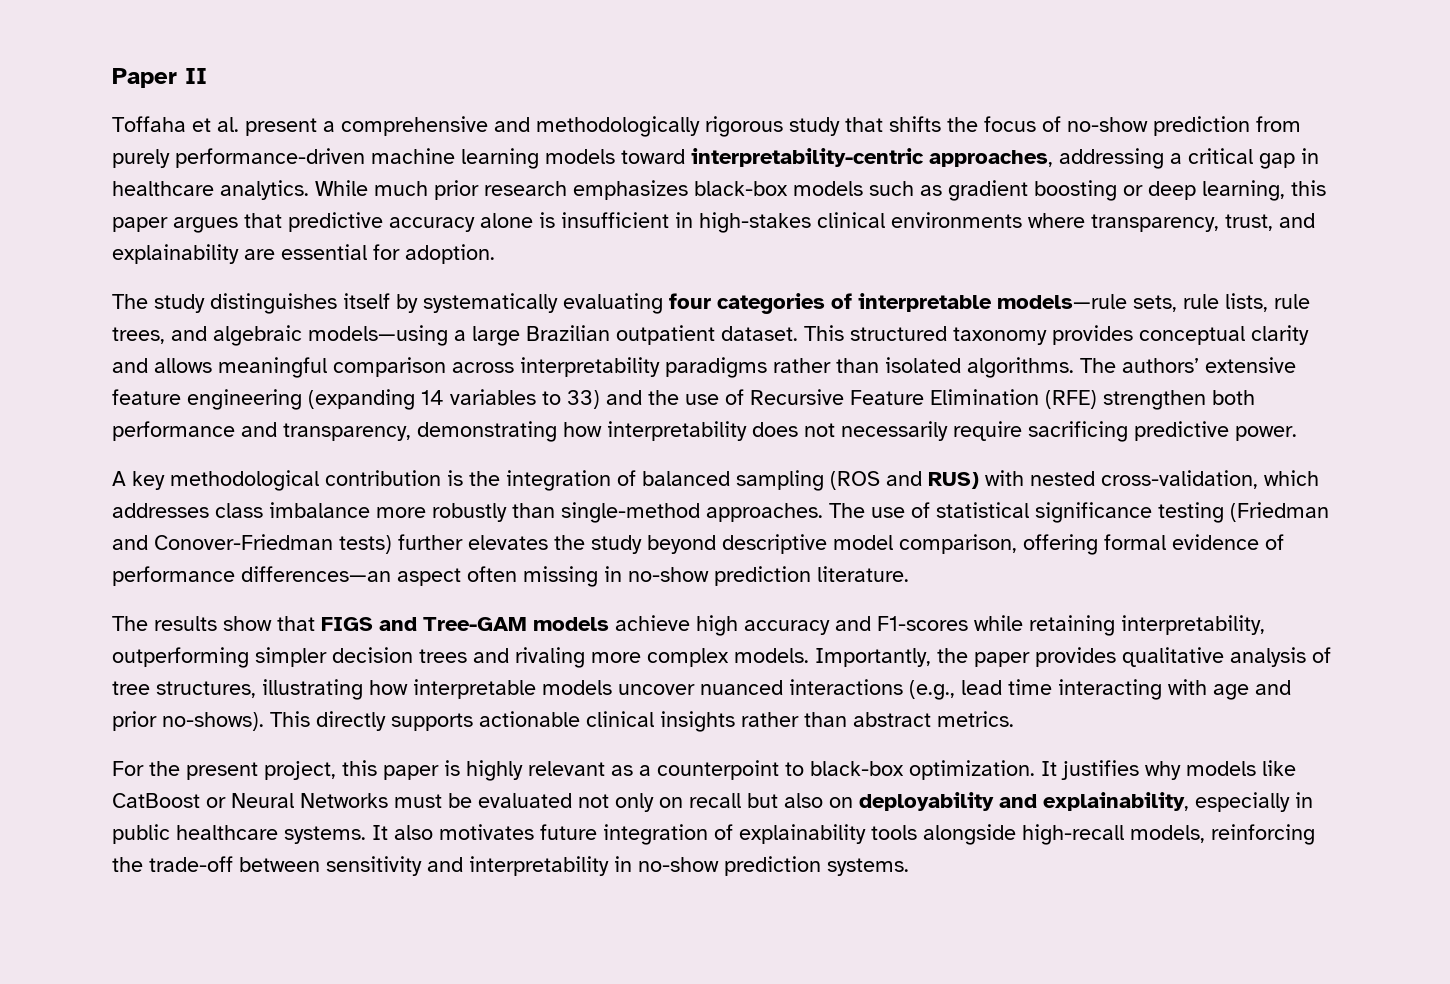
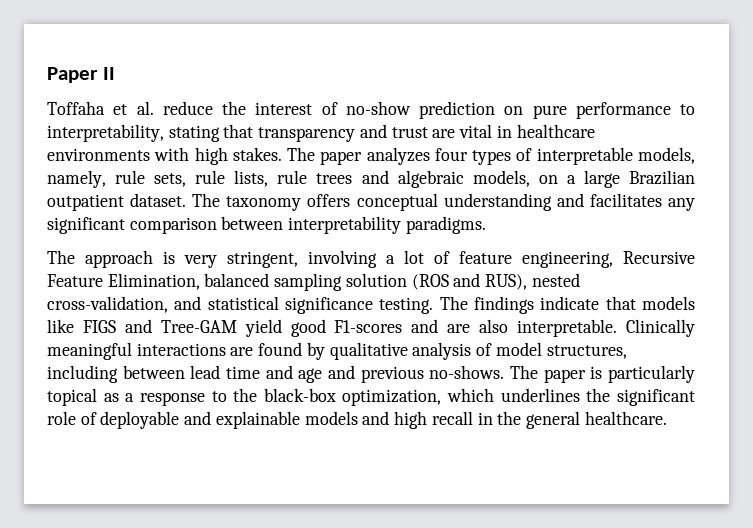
- Toffaha et al. present a comprehensive and methodologically rigorous study that shifts the focus of no-show prediction from purely performance-driven machine learning models toward interpretability-centric approaches, addressing a critical gap in healthcare analytics. While much prior research emphasizes black-box models such as gradient boosting or deep learning, this paper argues that predictive accuracy alone is insufficient in high-stakes clinical environments where transparency, trust, and explainability are essential for adoption.
- The study distinguishes itself by systematically evaluating four categories of interpretable models—rule sets, rule lists, rule trees, and algebraic models—using a large Brazilian outpatient dataset.
+ Toffaha et al. reduce the interest of no-show prediction on pure performance to interpretability, stating that transparency and trust are vital in healthcare environments with high stakes. The paper analyzes four types of interpretable models, namely, rule sets, rule lists, rule trees and algebraic models, on a large Brazilian outpatient dataset.
- This structured taxonomy provides conceptual clarity and allows meaningful comparison across interpretability paradigms rather than isolated algorithms. The authors’ extensive feature engineering (expanding 14 variables to 33) and the use of Recursive Feature Elimination (RFE) strengthen both performance and transparency, demonstrating how interpretability does not necessarily require sacrificing predictive power.
- A key methodological contribution is the integration of balanced sampling (ROS and RUS) with nested cross-validation, which addresses class imbalance more robustly than single-method approaches. The use of statistical significance testing (Friedman and Conover-Friedman tests) further elevates the study beyond descriptive model comparison, offering formal evidence of performance differences—an aspect often missing in no-show prediction literature.
- The results show that FIGS and Tree-GAM models achieve high accuracy and F1-scores while retaining interpretability, outperforming simpler decision trees and rivaling more complex models. Importantly, the paper provides qualitative analysis of tree structures, illustrating how interpretable models uncover nuanced interactions (e.g., lead time interacting with age and prior no-shows). This directly supports actionable clinical insights rather than abstract metrics.
- For the present project, this paper is highly relevant as a counterpoint to black-box optimization. It justifies why models like CatBoost or Neural Networks must be evaluated not only on recall but also on deployability and explainability, especially in public healthcare systems. It also motivates future integration of explainability tools alongside high-recall models, reinforcing the trade-off between sensitivity and interpretability in no-show prediction systems.
+ The taxonomy offers conceptual understanding and facilitates any significant comparison between interpretability paradigms.
+ The approach is very stringent, involving a lot of feature engineering, Recursive Feature Elimination, balanced sampling solution (ROS and RUS), nested cross-validation, and statistical significance testing. The findings indicate that models like FIGS and Tree-GAM yield good F1-scores and are also interpretable. Clinically meaningful interactions are found by qualitative analysis of model structures, including between lead time and age and previous no-shows. The paper is particularly topical as a response to the black-box optimization, which underlines the significant role of deployable and explainable models and high recall in the general healthcare.

